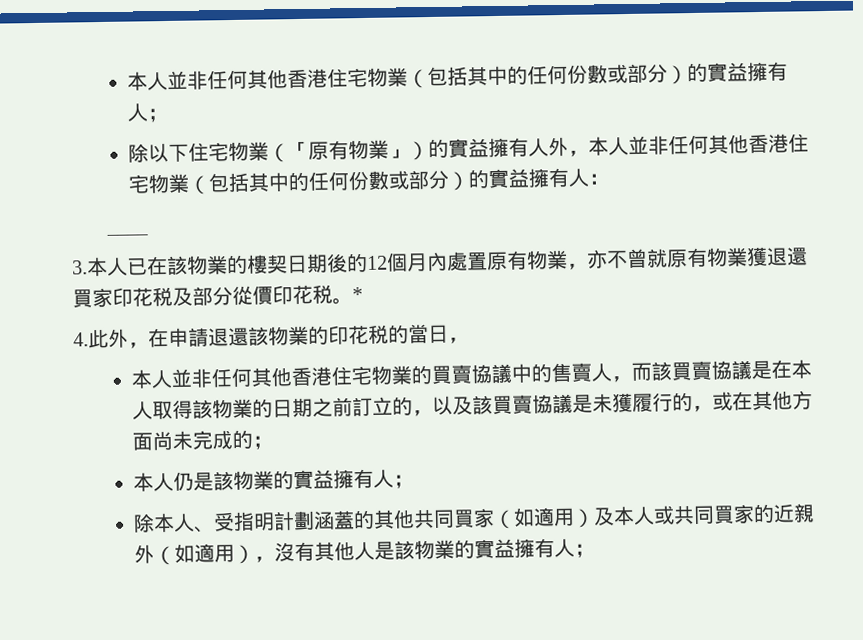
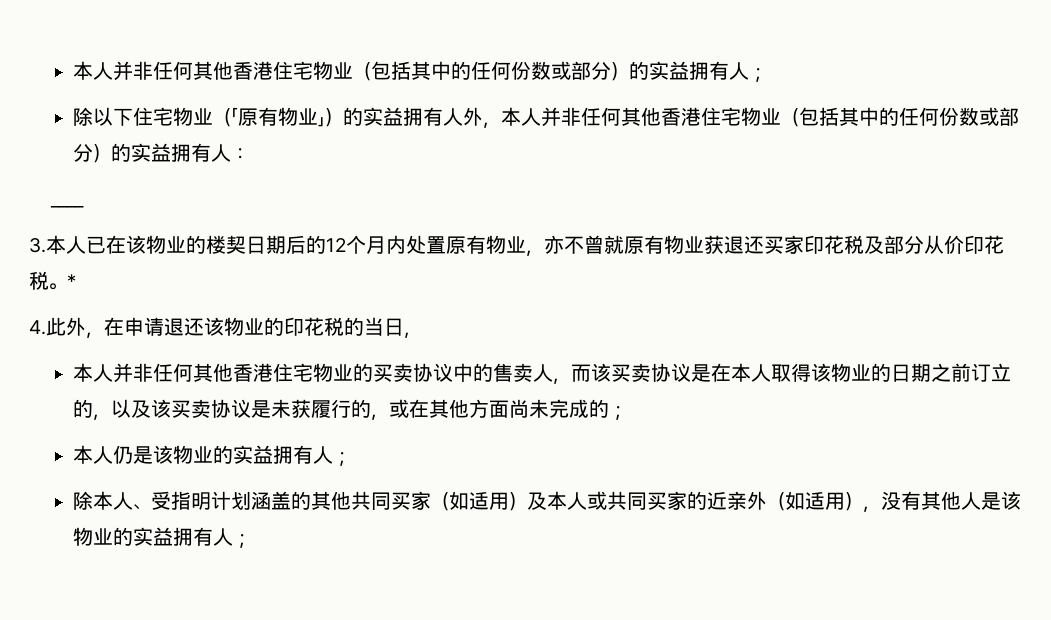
- 本人並非任何其他香港住宅物業（包括其中的任何份數或部分）的實益擁有人；
+ 本人并非任何其他香港住宅物业（包括其中的任何份数或部分）的实益拥有人；
- 除以下住宅物業（「原有物業」）的實益擁有人外，本人並非任何其他香港住宅物業（包括其中的任何份數或部分）的實益擁有人：
+ 除以下住宅物业（「原有物业」）的实益拥有人外，本人并非任何其他香港住宅物业（包括其中的任何份数或部分）的实益拥有人：
- 3.本人已在該物業的樓契日期後的12個月內處置原有物業，亦不曾就原有物業獲退還買家印花税及部分從價印花税。
+ 3.本人已在该物业的楼契日期后的12个月内处置原有物业，亦不曾就原有物业获退还买家印花税及部分从价印花税。
- 4.此外，在申請退還該物業的印花税的當日，
+ 4.此外，在申请退还该物业的印花税的当日，
- 本人並非任何其他香港住宅物業的買賣協議中的售賣人，而該買賣協議是在本人取得該物業的日期之前訂立的，以及該買賣協議是未獲履行的，或在其他方面尚未完成的；
+ 本人并非任何其他香港住宅物业的买卖协议中的售卖人，而该买卖协议是在本人取得该物业的日期之前订立的，以及该买卖协议是未获履行的，或在其他方面尚未完成的；
- 本人仍是該物業的實益擁有人；
+ 本人仍是该物业的实益拥有人；
- 除本人、受指明計劃涵蓋的其他共同買家（如適用）及本人或共同買家的近親外（如適用），沒有其他人是該物業的實益擁有人；
+ 除本人、受指明计划涵盖的其他共同买家（如适用）及本人或共同买家的近亲外（如适用），没有其他人是该物业的实益拥有人；

